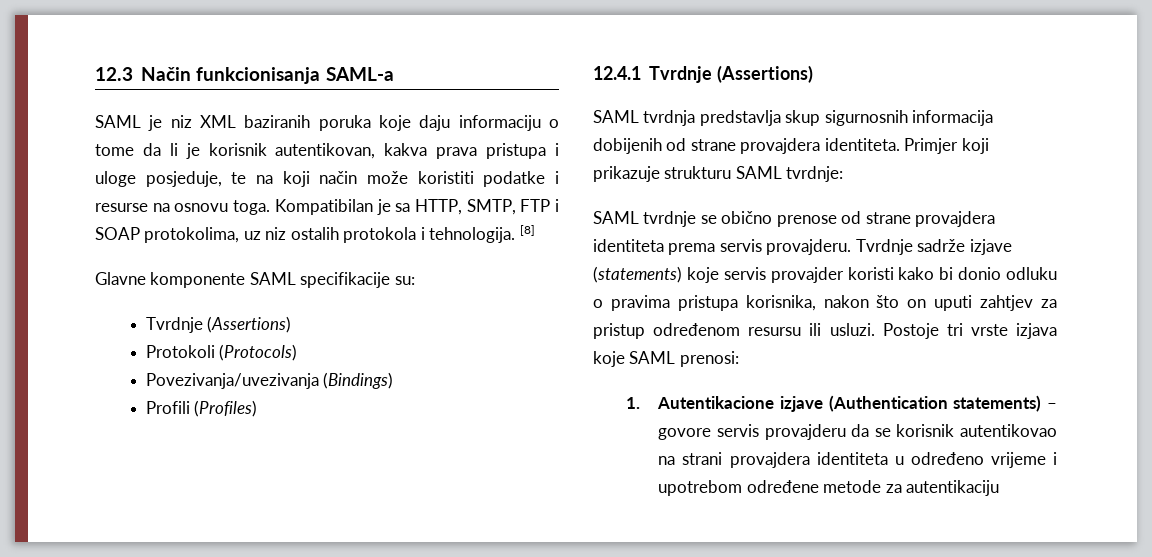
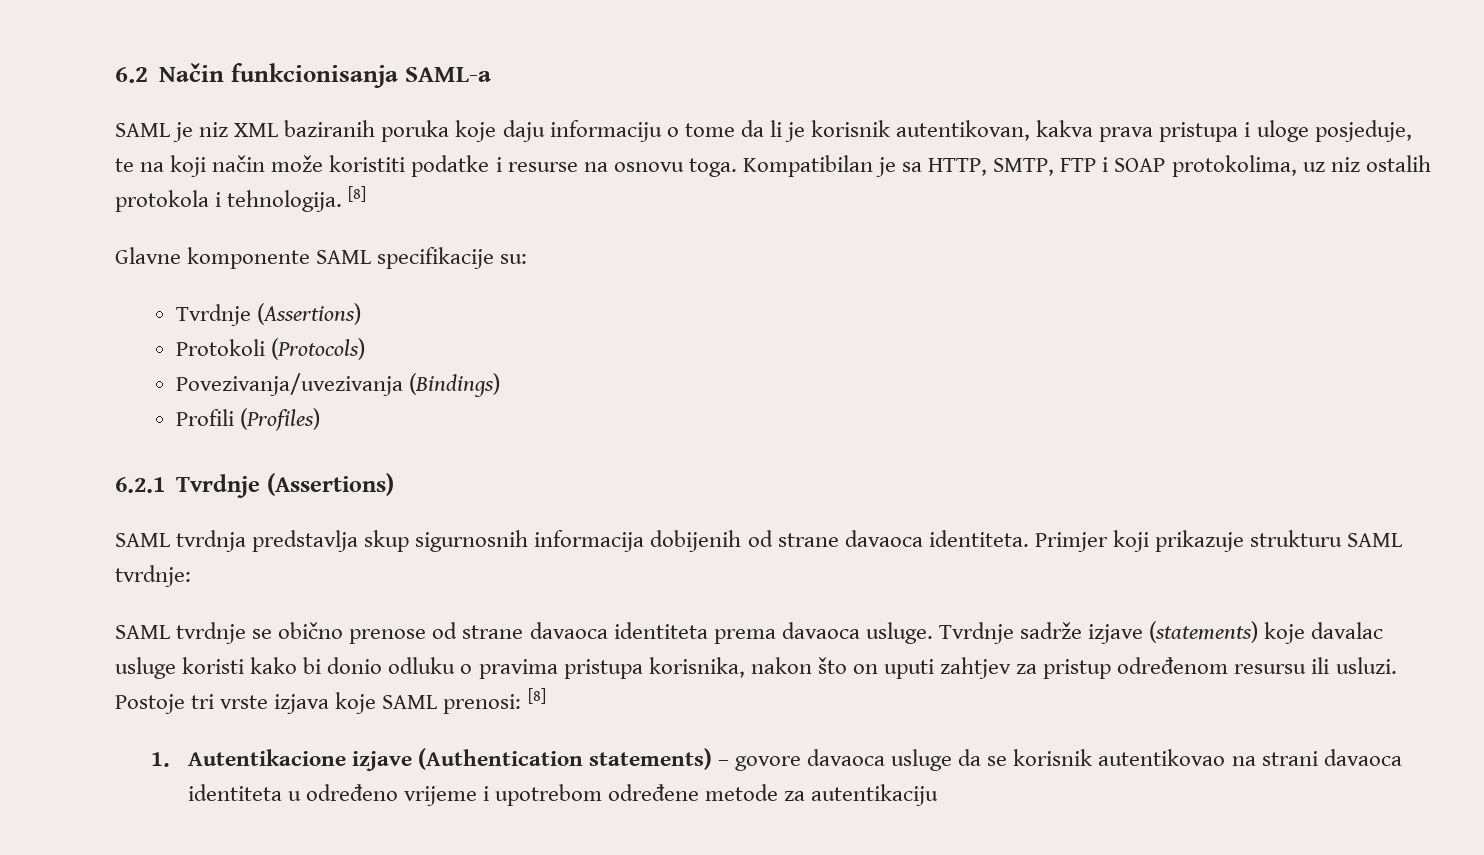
- 12.3 Način funkcionisanja SAML-a
+ 6.2 Način funkcionisanja SAML-a
- 12.4.1 Tvrdnje (Assertions)
+ 6.2.1 Tvrdnje (Assertions)
- SAML tvrdnja predstavlja skup sigurnosnih informacija dobijenih od strane provajdera identiteta.
+ SAML tvrdnja predstavlja skup sigurnosnih informacija dobijenih od strane davaoca identiteta.
- SAML tvrdnje se obično prenose od strane provajdera identiteta prema servis provajderu.
+ SAML tvrdnje se obično prenose od strane davaoca identiteta prema davaoca usluge.
- Tvrdnje sadrže izjave (statements) koje servis provajder koristi kako bi donio odluku o pravima pristupa korisnika, nakon što on uputi zahtjev za pristup određenom resursu ili usluzi.
+ Tvrdnje sadrže izjave (statements) koje davalac usluge koristi kako bi donio odluku o pravima pristupa korisnika, nakon što on uputi zahtjev za pristup određenom resursu ili usluzi.
- Postoje tri vrste izjava koje SAML prenosi:
+ Postoje tri vrste izjava koje SAML prenosi: [8]
- 1. Autentikacione izjave (Authentication statements) – govore servis provajderu da se korisnik autentikovao na strani provajdera identiteta u određeno vrijeme i upotrebom određene metode za autentikaciju
+ 1. Autentikacione izjave (Authentication statements) – govore davaoca usluge da se korisnik autentikovao na strani davaoca identiteta u određeno vrijeme i upotrebom određene metode za autentikaciju

